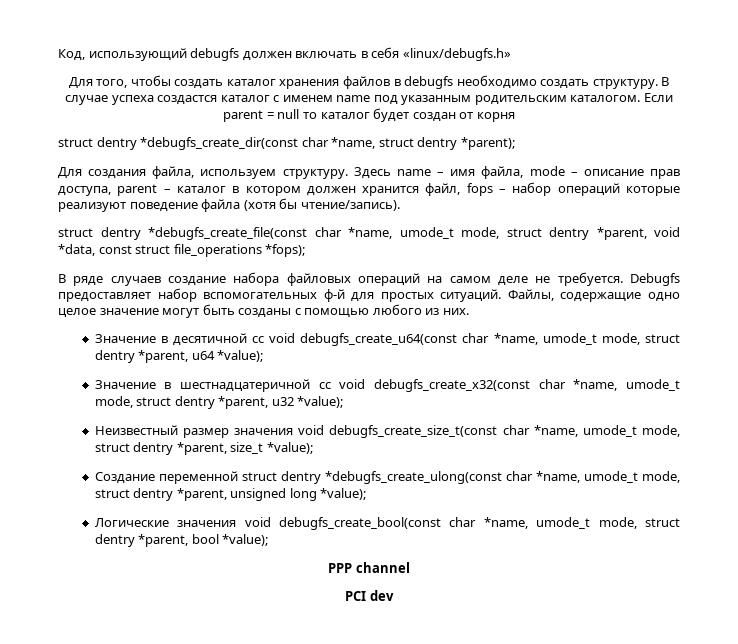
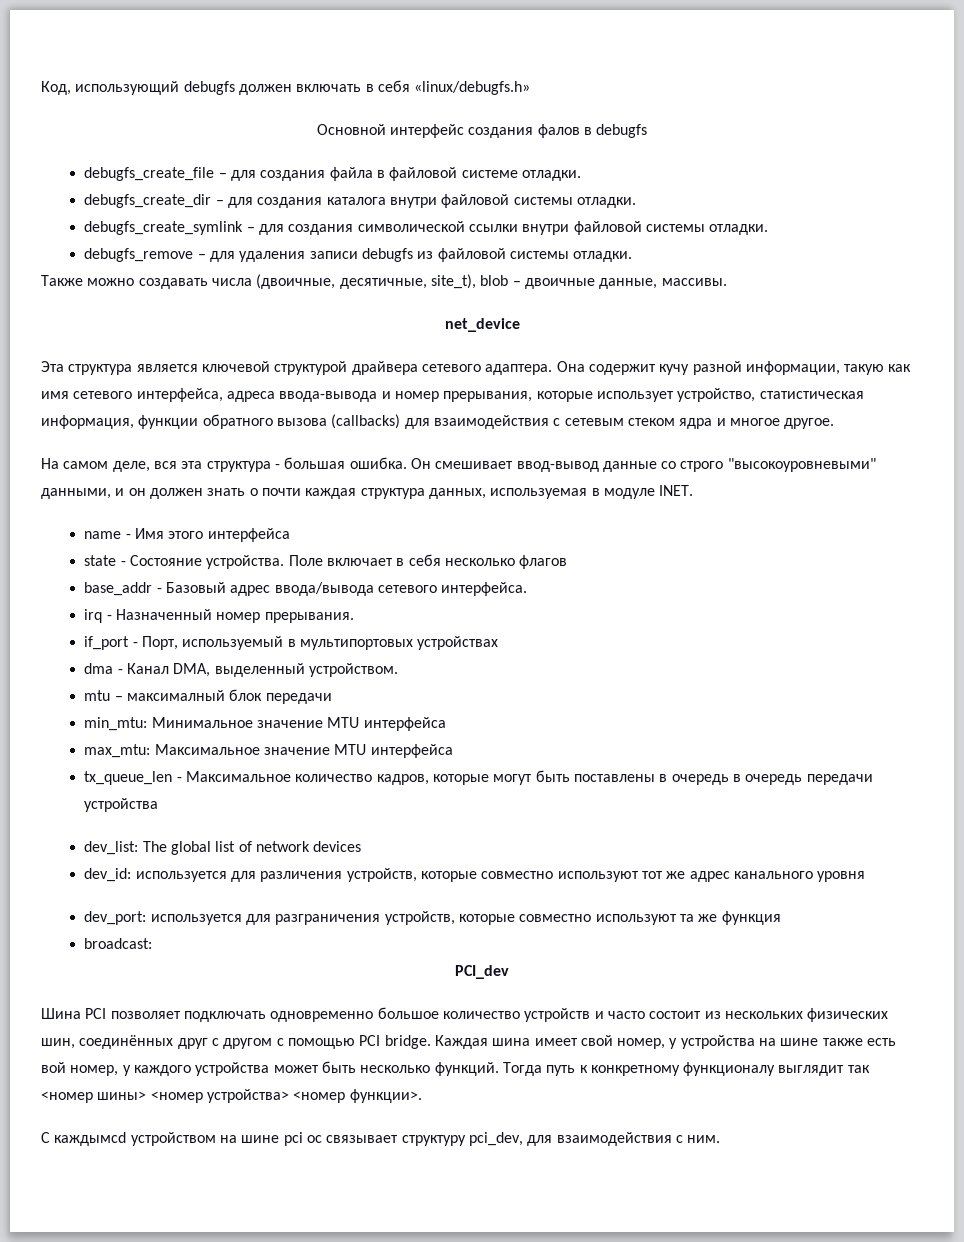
- Для того, чтобы создать каталог хранения файлов в debugfs необходимо создать структуру. В случае успеха создастся каталог с именем name под указанным родительским каталогом. Если parent = null то каталог будет создан от корня
- struct dentry *debugfs_create_dir(const char *name, struct dentry *parent);
- Для создания файла, используем структуру. Здесь name – имя файла, mode – описание прав доступа, parent – каталог в котором должен хранится файл, fops – набор операций которые реализуют поведение файла (хотя бы чтение/запись).
- struct dentry *debugfs_create_file(const char *name, umode_t mode, struct dentry *parent, void *data, const struct file_operations *fops);
- В ряде случаев создание набора файловых операций на самом деле не требуется. Debugfs предоставляет набор вспомогательных ф-й для простых ситуаций. Файлы, содержащие одно целое значение могут быть созданы с помощью любого из них.
- Значение в десятичной сс void debugfs_create_u64(const char *name, umode_t mode, struct dentry *parent, u64 *value);
- Значение в шестнадцатеричной сс void debugfs_create_x32(const char *name, umode_t mode, struct dentry *parent, u32 *value);
- Неизвестный размер значения void debugfs_create_size_t(const char *name, umode_t mode, struct dentry *parent, size_t *value);
- Создание переменной struct dentry *debugfs_create_ulong(const char *name, umode_t mode, struct dentry *parent, unsigned long *value);
- Логические значения void debugfs_create_bool(const char *name, umode_t mode, struct dentry *parent, bool *value);
- PPP channel
- PCI dev
+ Основной интерфейс создания фалов в debugfs
+ debugfs_create_file – для создания файла в файловой системе отладки.
+ debugfs_create_dir – для создания каталога внутри файловой системы отладки.
+ debugfs_create_symlink – для создания символической ссылки внутри файловой системы отладки.
+ debugfs_remove – для удаления записи debugfs из файловой системы отладки.
+ Также можно создавать числа (двоичные, десятичные, site_t), blob – двоичные данные, массивы.
+ net_device
+ Эта структура является ключевой структурой драйвера сетевого адаптера. Она содержит кучу разной информации, такую как имя сетевого интерфейса, адреса ввода-вывода и номер прерывания, которые использует устройство, статистическая информация, функции обратного вызова (callbacks) для взаимодействия с сетевым стеком ядра и многое другое.
+ На самом деле, вся эта структура - большая ошибка. Он смешивает ввод-вывод данные со строго "высокоуровневыми" данными, и он должен знать о почти каждая структура данных, используемая в модуле INET.
+ name - Имя этого интерфейса
+ state - Состояние устройства. Поле включает в себя несколько флагов
+ base_addr - Базовый адрес ввода/вывода сетевого интерфейса.
+ irq - Назначенный номер прерывания.
+ if_port - Порт, используемый в мультипортовых устройствах
+ dma - Канал DMA, выделенный устройством.
+ mtu – максималный блок передачи
+ min_mtu: Минимальное значение MTU интерфейса
+ max_mtu: Максимальное значение MTU интерфейса
+ tx_queue_len - Максимальное количество кадров, которые могут быть поставлены в очередь в очередь передачи устройства
+ dev_list: The global list of network devices
+ dev_id: используется для различения устройств, которые совместно используют тот же адрес канального уровня
+ dev_port: используется для разграничения устройств, которые совместно используют та же функция
+ broadcast:
+ PCI_dev
+ Шина PCI позволяет подключать одновременно большое количество устройств и часто состоит из нескольких физических шин, соединённых друг с другом с помощью PCI bridge. Каждая шина имеет свой номер, у устройства на шине также есть вой номер, у каждого устройства может быть несколько функций. Тогда путь к конкретному функционалу выглядит так <номер шины> <номер устройства> <номер функции>.
+ С каждымcd устройством на шине pci ос связывает структуру pci_dev, для взаимодействия с ним.

